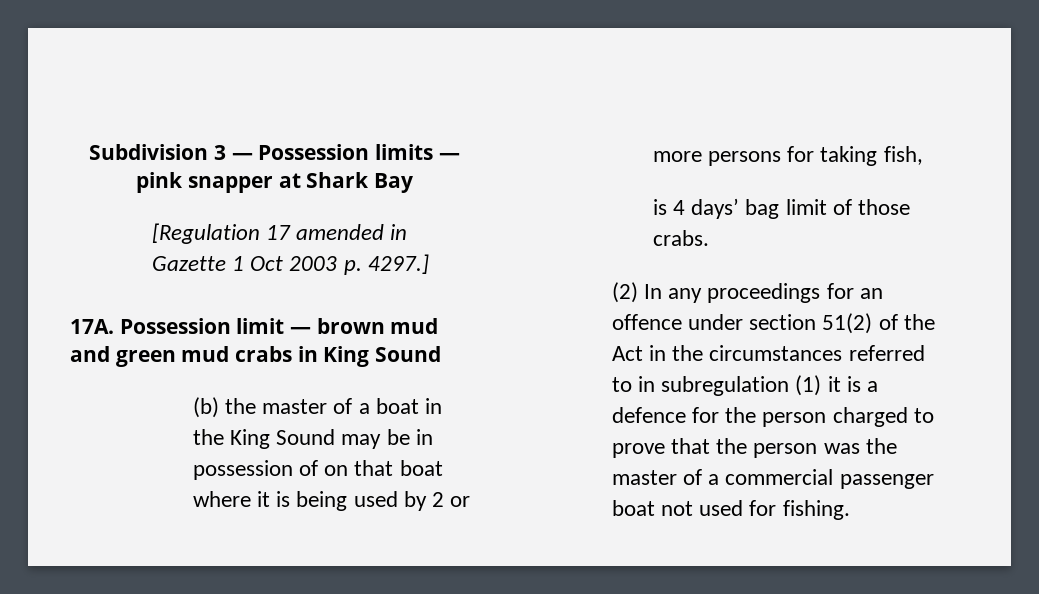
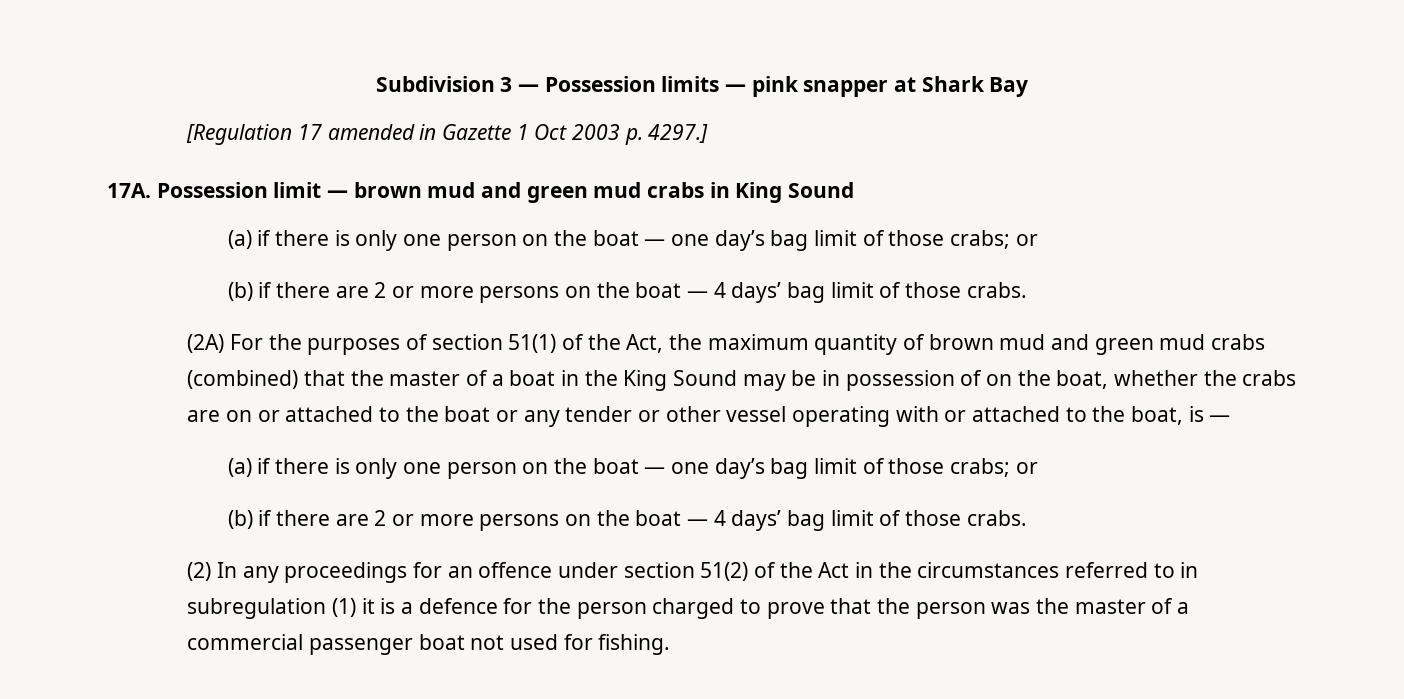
  Possession limit — brown mud and green mud crabs in King Sound
- (b) the master of a boat in the King Sound may be in possession of on that boat where it is being used by 2 or more persons for taking fish,
- is 4 days’ bag limit of those crabs.
+ (a) if there is only one person on the boat — one day’s bag limit of those crabs; or
+ (b) if there are 2 or more persons on the boat — 4 days’ bag limit of those crabs.
+ (2A) For the purposes of section 51(1) of the Act, the maximum quantity of brown mud and green mud crabs (combined) that the master of a boat in the King Sound may be in possession of on the boat, whether the crabs are on or attached to the boat or any tender or other vessel operating with or attached to the boat, is —
+ (a) if there is only one person on the boat — one day’s bag limit of those crabs; or
+ (b) if there are 2 or more persons on the boat — 4 days’ bag limit of those crabs.

